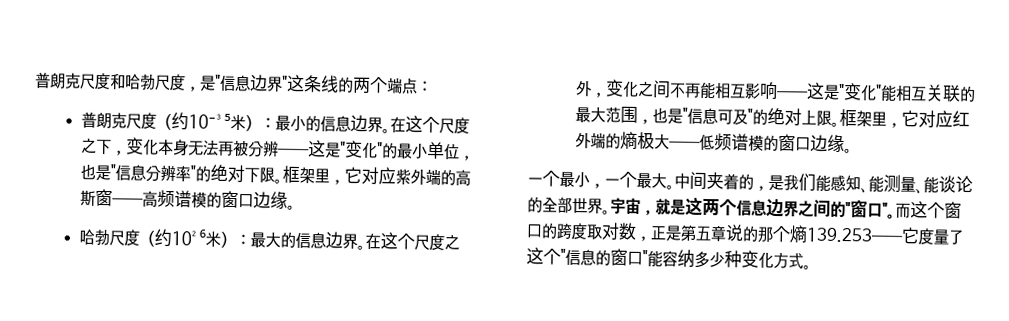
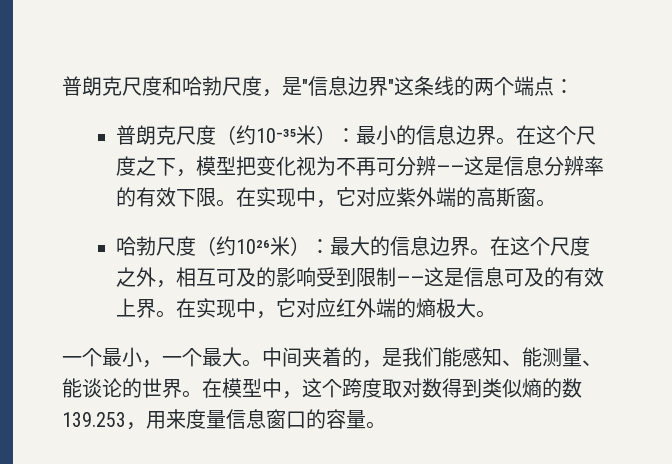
- 在这个尺度之下，变化本身无法再被分辨——这是"变化"的最小单位，也是"信息分辨率"的绝对下限。框架里，它对应紫外端的高斯窗——高频谱模的窗口边缘。
+ 在这个尺度之下，模型把变化视为不再可分辨——这是信息分辨率的有效下限。在实现中，它对应紫外端的高斯窗。
- 在这个尺度之外，变化之间不再能相互影响——这是"变化"能相互关联的最大范围，也是"信息可及"的绝对上限。框架里，它对应红外端的熵极大——低频谱模的窗口边缘。
+ 在这个尺度之外，相互可及的影响受到限制——这是信息可及的有效上界。在实现中，它对应红外端的熵极大。
- 中间夹着的，是我们能感知、能测量、能谈论的全部世界。宇宙，就是这两个信息边界之间的"窗口"。而这个窗口的跨度取对数，正是第五章说的那个熵139.253——它度量了这个"信息的窗口"能容纳多少种变化方式。
+ 中间夹着的，是我们能感知、能测量、能谈论的世界。在模型中，这个跨度取对数得到类似熵的数139.253，用来度量信息窗口的容量。

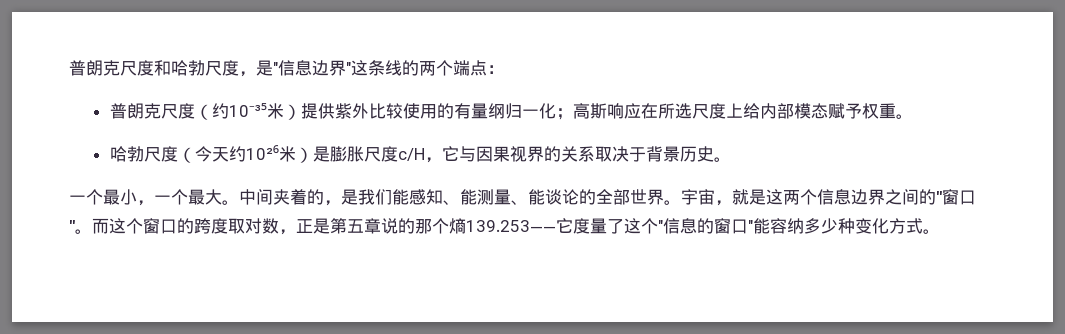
- 普朗克尺度（约10⁻³⁵米）：最小的信息边界。在这个尺度之下，模型把变化视为不再可分辨——这是信息分辨率的有效下限。在实现中，它对应紫外端的高斯窗。
+ 普朗克尺度（约10⁻³⁵米）提供紫外比较使用的有量纲归一化；高斯响应在所选尺度上给内部模态赋予权重。
- 哈勃尺度（约10²⁶米）：最大的信息边界。在这个尺度之外，相互可及的影响受到限制——这是信息可及的有效上界。在实现中，它对应红外端的熵极大。
+ 哈勃尺度（今天约10²⁶米）是膨胀尺度c/H，它与因果视界的关系取决于背景历史。
- 中间夹着的，是我们能感知、能测量、能谈论的世界。在模型中，这个跨度取对数得到类似熵的数139.253，用来度量信息窗口的容量。
+ 中间夹着的，是我们能感知、能测量、能谈论的全部世界。宇宙，就是这两个信息边界之间的"窗口"。而这个窗口的跨度取对数，正是第五章说的那个熵139.253——它度量了这个"信息的窗口"能容纳多少种变化方式。

